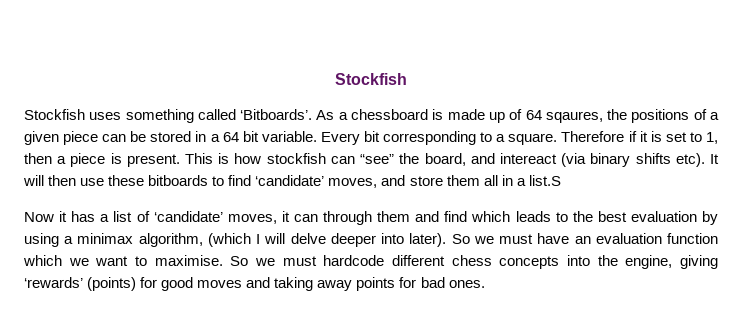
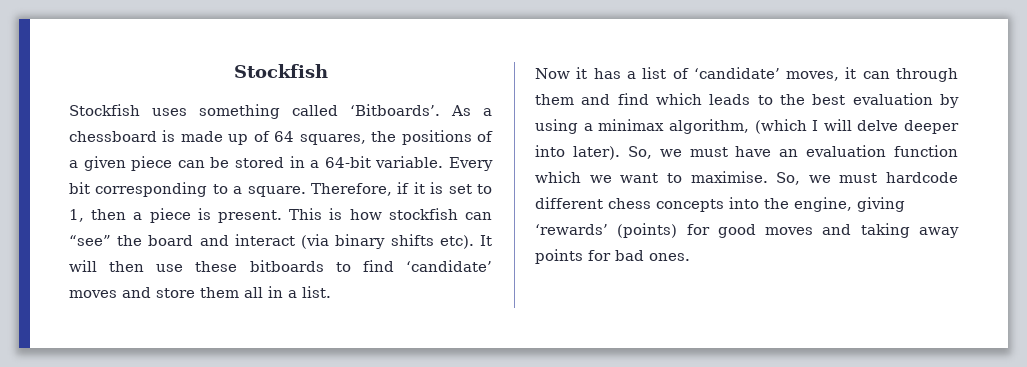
- As a chessboard is made up of 64 sqaures, the positions of a given piece can be stored in a 64 bit variable.
+ As a chessboard is made up of 64 squares, the positions of a given piece can be stored in a 64-bit variable.
- Therefore if it is set to 1, then a piece is present.
+ Therefore, if it is set to 1, then a piece is present.
- This is how stockfish can “see” the board, and intereact (via binary shifts etc).
+ This is how stockfish can “see” the board and interact (via binary shifts etc).
- It will then use these bitboards to find ‘candidate’ moves, and store them all in a list.S
+ It will then use these bitboards to find ‘candidate’ moves and store them all in a list.
- So we must have an evaluation function which we want to maximise.
+ So, we must have an evaluation function which we want to maximise.
- So we must hardcode different chess concepts into the engine, giving ‘rewards’ (points) for good moves and taking away points for bad ones.
+ So, we must hardcode different chess concepts into the engine, giving ‘rewards’ (points) for good moves and taking away points for bad ones.

